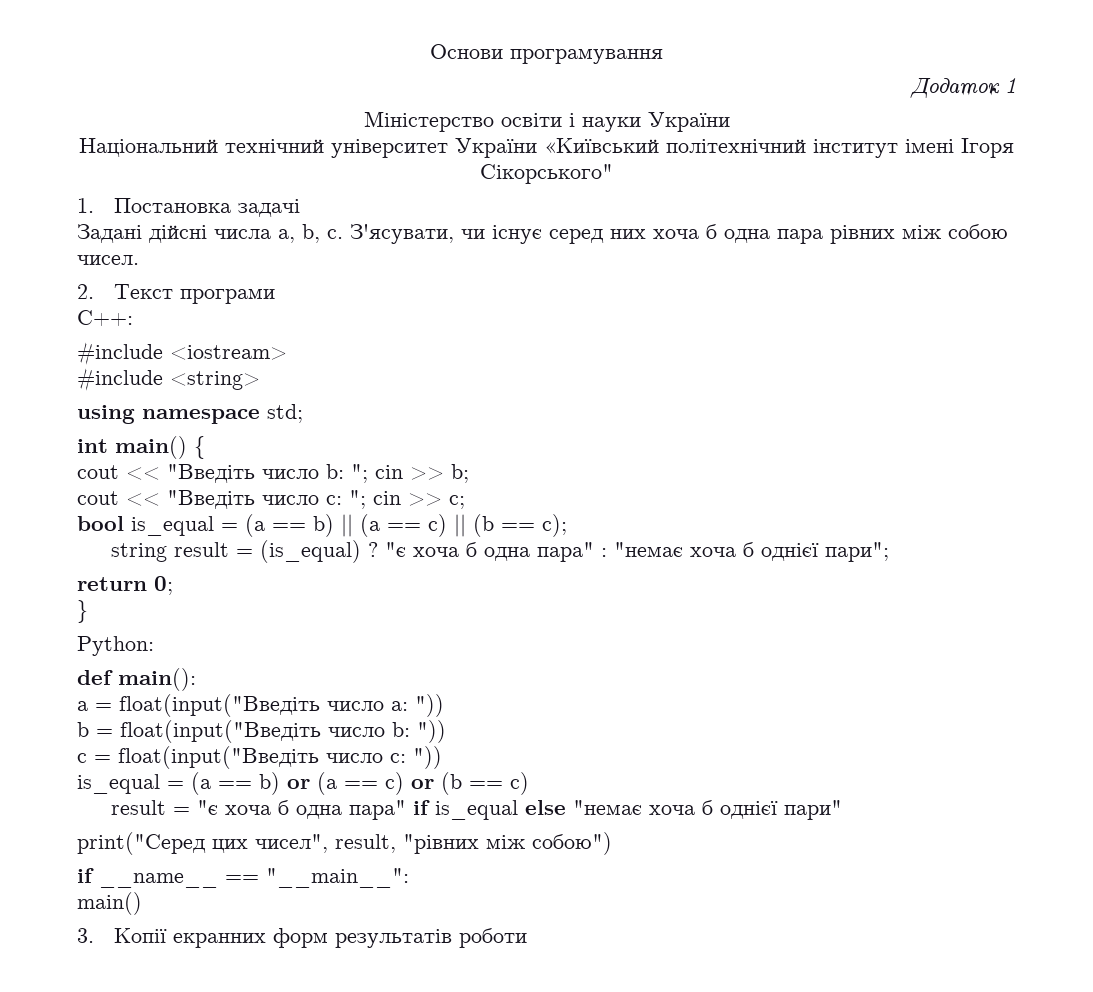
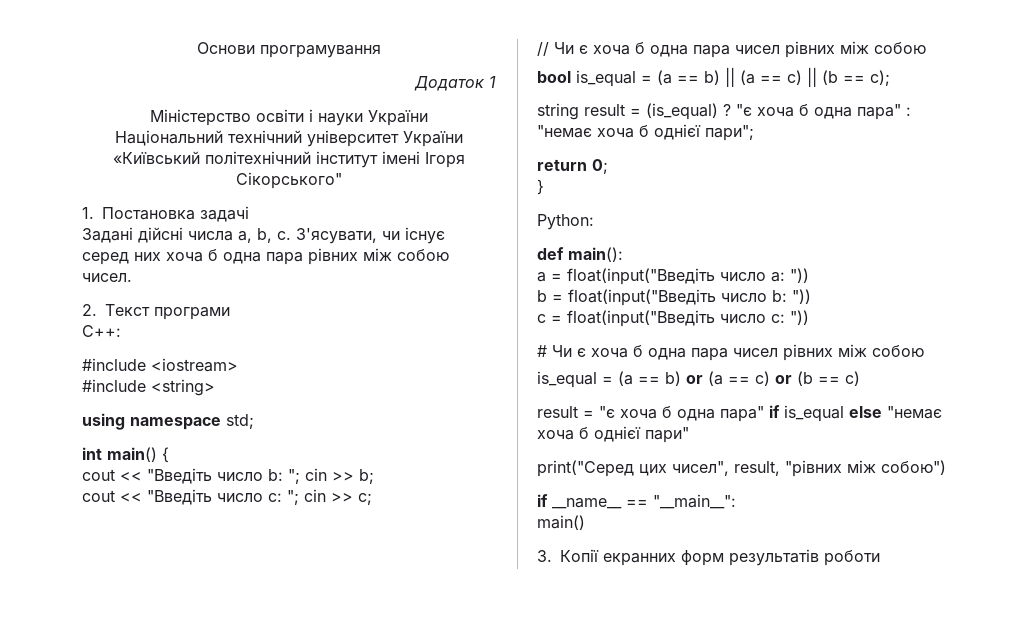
+ // Чи є хоча б одна пара чисел рівних між собою
+ # Чи є хоча б одна пара чисел рівних між собою

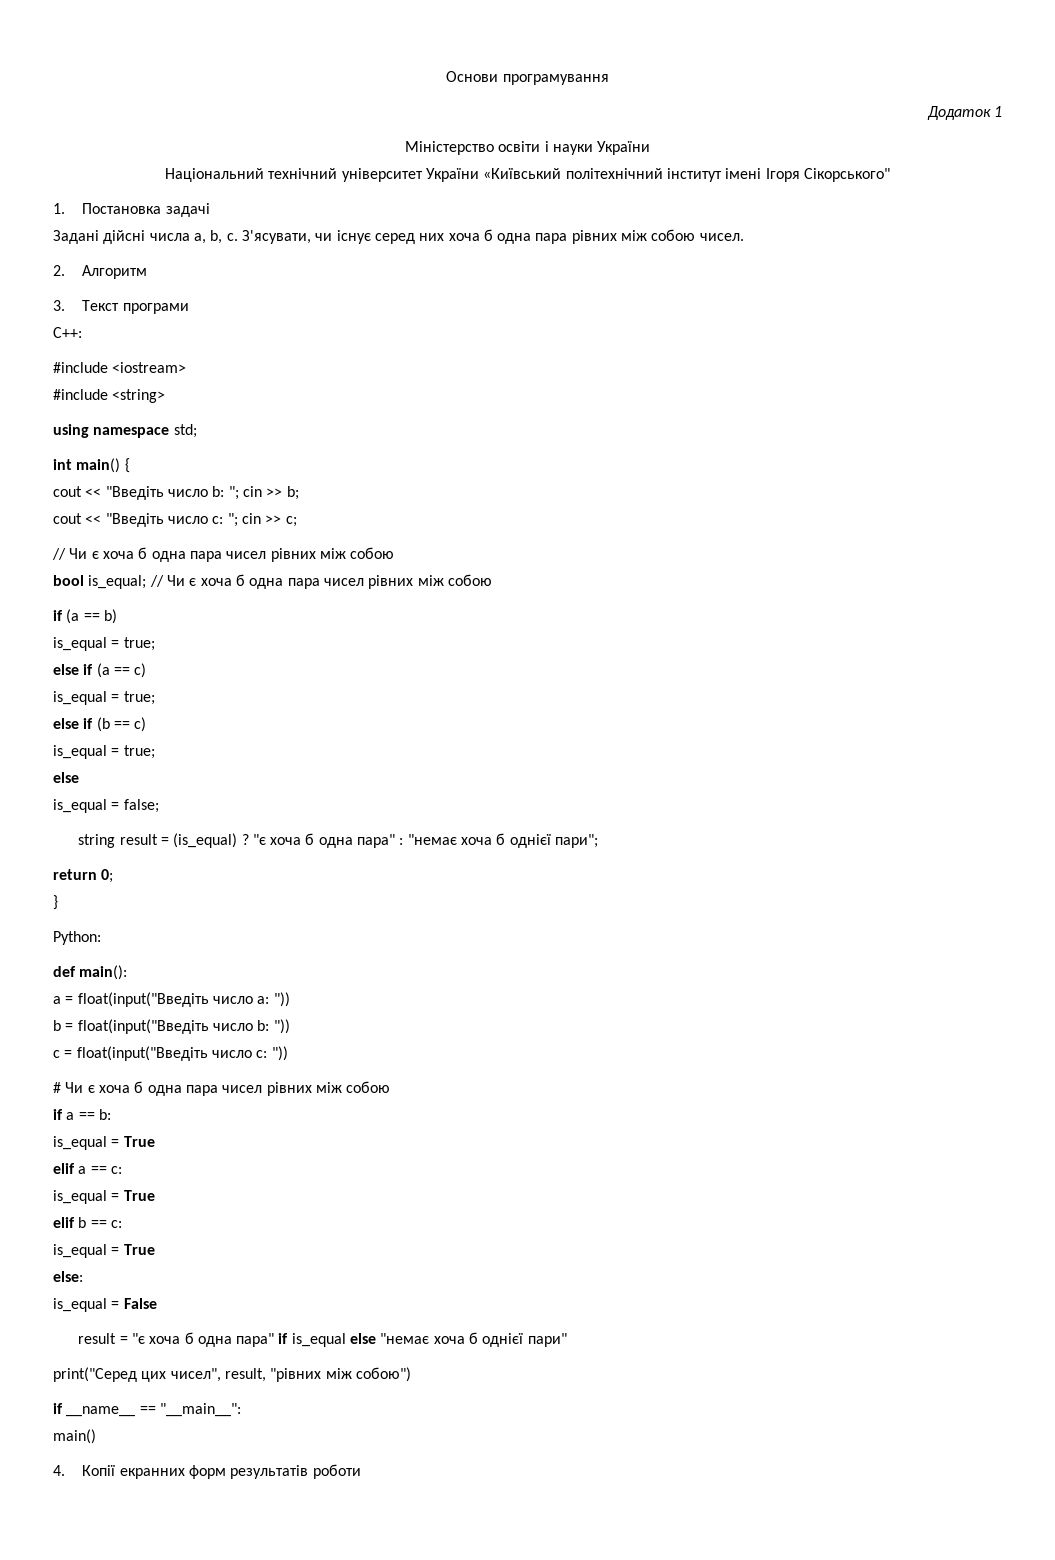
- 2. Текст програми
+ 2. Алгоритм
+ 3. Текст програми
- bool is_equal = (a == b) || (a == c) || (b == c);
+ bool is_equal; // Чи є хоча б одна пара чисел рівних між собою
+ if (a == b)
+ is_equal = true;
+ else if (a == c)
+ is_equal = true;
+ else if (b == c)
+ is_equal = true;
+ else
+ is_equal = false;
- is_equal = (a == b) or (a == c) or (b == c)
+ if a == b:
+ is_equal = True
+ elif a == c:
+ is_equal = True
+ elif b == c:
+ is_equal = True
+ else:
+ is_equal = False
- 3. Копії екранних форм результатів роботи
+ 4. Копії екранних форм результатів роботи

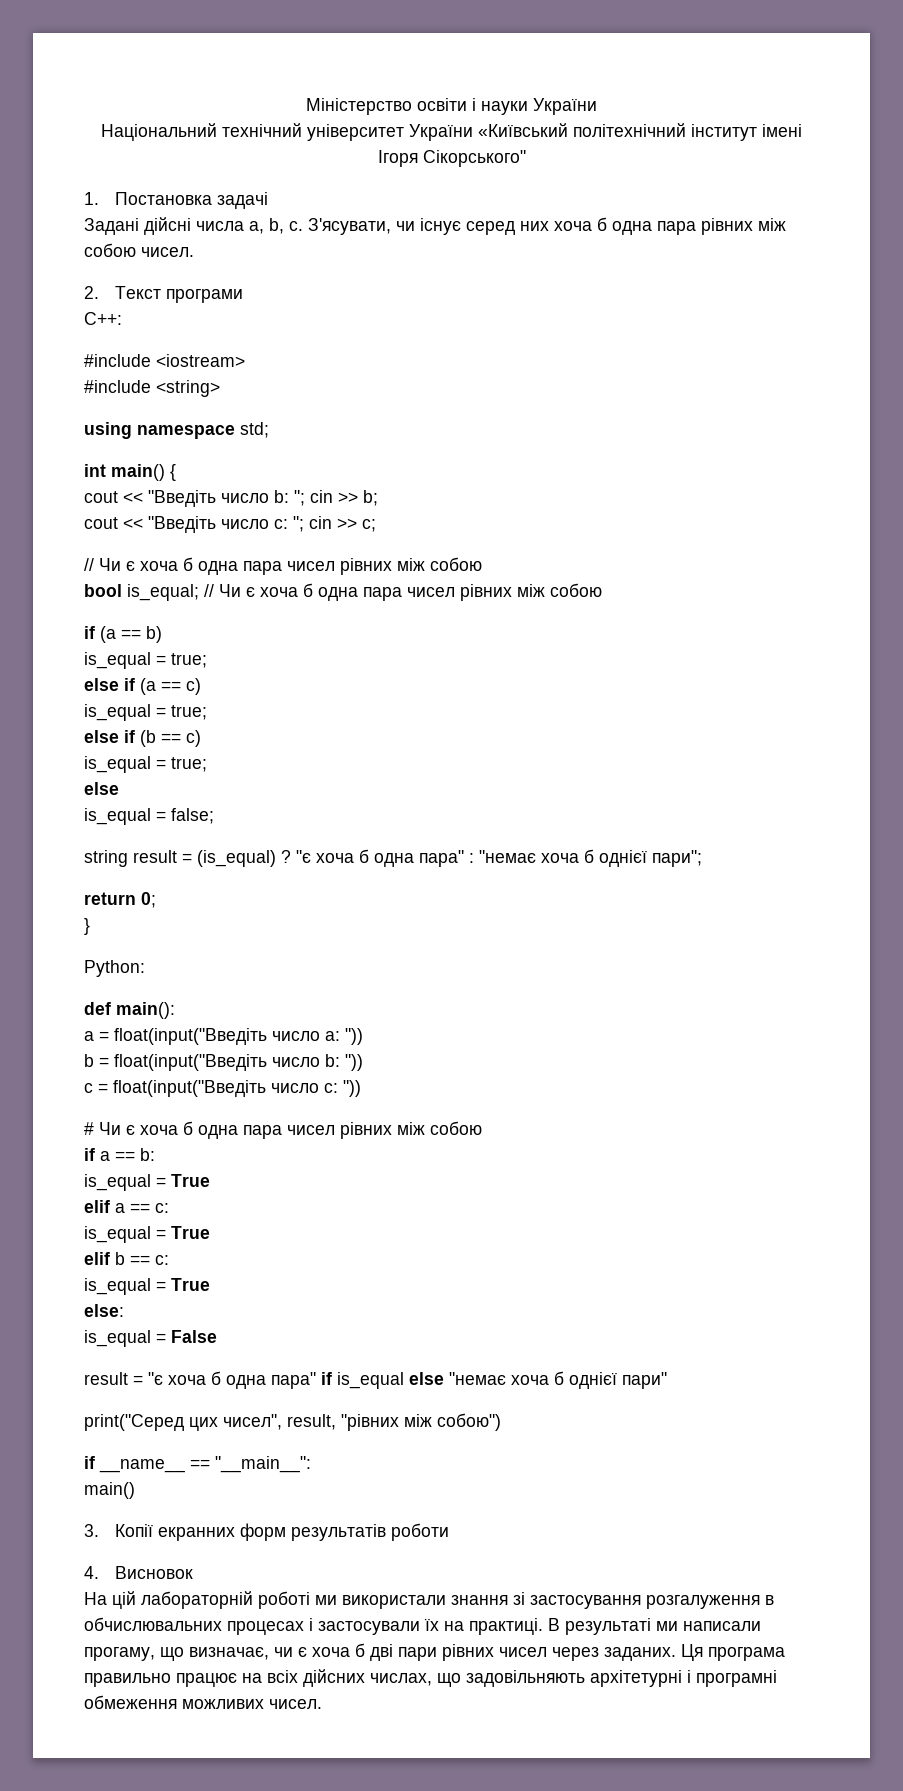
- Основи програмування
- Додаток 1
- 2. Алгоритм
- 3. Текст програми
+ 2. Текст програми
- 4. Копії екранних форм результатів роботи
+ 3. Копії екранних форм результатів роботи
+ 4. Висновок
+ На цій лабораторній роботі ми використали знання зі застосування розгалуження в обчислювальних процесах і застосували їх на практиці. В результаті ми написали прогаму, що визначає, чи є хоча б дві пари рівних чисел через заданих. Ця програма правильно працює на всіх дійсних числах, що задовільняють архітетурні і програмні обмеження можливих чисел.

